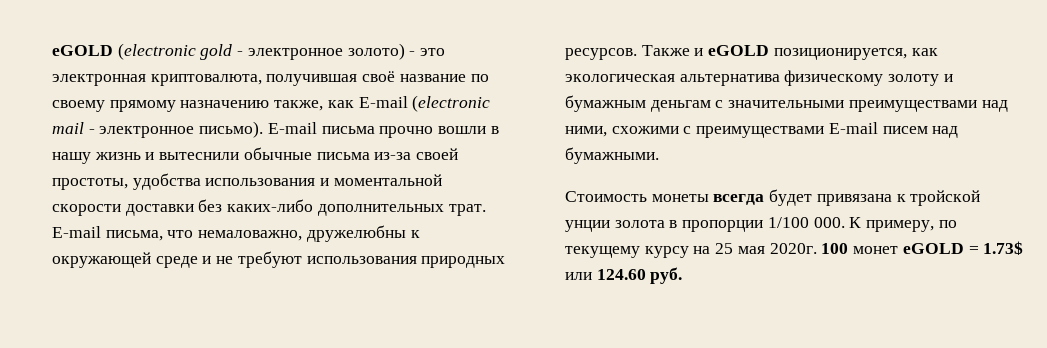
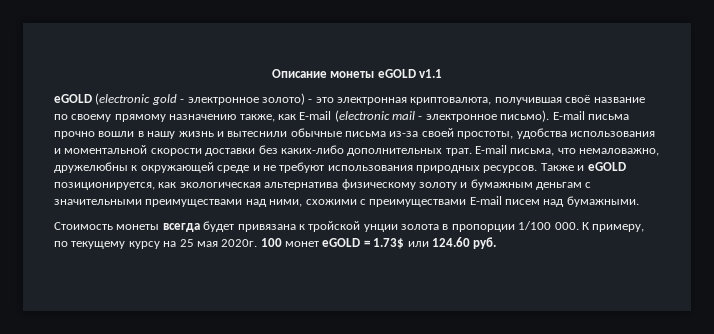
+ Описание монеты eGOLD v1.1

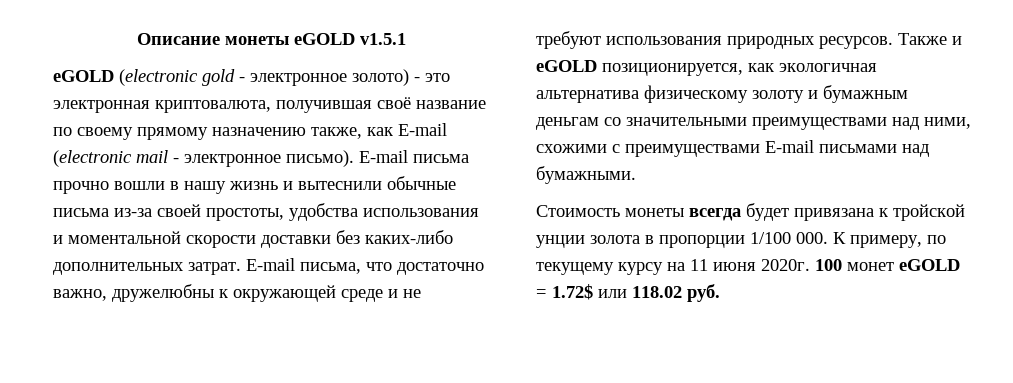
- Описание монеты eGOLD v1.1
+ Описание монеты eGOLD v1.5.1
- E-mail письма прочно вошли в нашу жизнь и вытеснили обычные письма из-за своей простоты, удобства использования и моментальной скорости доставки без каких-либо дополнительных трат.
+ E-mail письма прочно вошли в нашу жизнь и вытеснили обычные письма из-за своей простоты, удобства использования и моментальной скорости доставки без каких-либо дополнительных затрат.
- E-mail письма, что немаловажно, дружелюбны к окружающей среде и не требуют использования природных ресурсов.
+ E-mail письма, что достаточно важно, дружелюбны к окружающей среде и не требуют использования природных ресурсов.
- Также и eGOLD позиционируется, как экологическая альтернатива физическому золоту и бумажным деньгам с значительными преимуществами над ними, схожими с преимуществами E-mail писем над бумажными.
+ Также и eGOLD позиционируется, как экологичная альтернатива физическому золоту и бумажным деньгам со значительными преимуществами над ними, схожими с преимуществами E-mail письмами над бумажными.
- Стоимость монеты всегда будет привязана к тройской унции золота в пропорции 1/100 000. К примеру, по текущему курсу на 25 мая 2020г.
+ Стоимость монеты всегда будет привязана к тройской унции золота в пропорции 1/100 000. К примеру, по текущему курсу на 11 июня 2020г.
- 100 монет eGOLD = 1.73$ или 124.60 руб.
+ 100 монет eGOLD = 1.72$ или 118.02 руб.

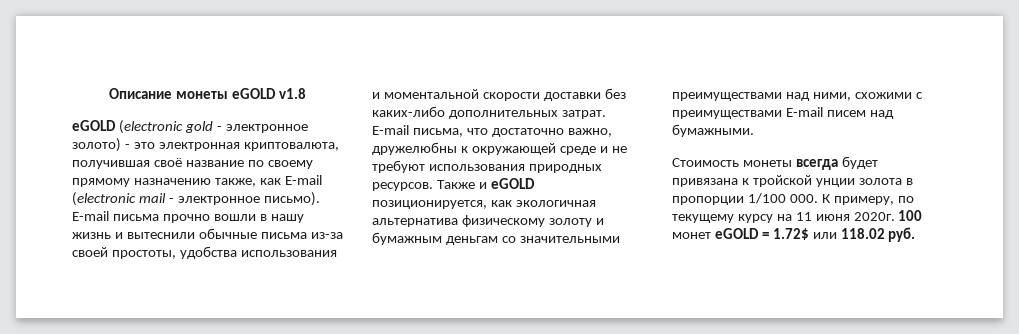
- Описание монеты eGOLD v1.5.1
+ Описание монеты eGOLD v1.8
- Также и eGOLD позиционируется, как экологичная альтернатива физическому золоту и бумажным деньгам со значительными преимуществами над ними, схожими с преимуществами E-mail письмами над бумажными.
+ Также и eGOLD позиционируется, как экологичная альтернатива физическому золоту и бумажным деньгам со значительными преимуществами над ними, схожими с преимуществами E-mail писем над бумажными.

